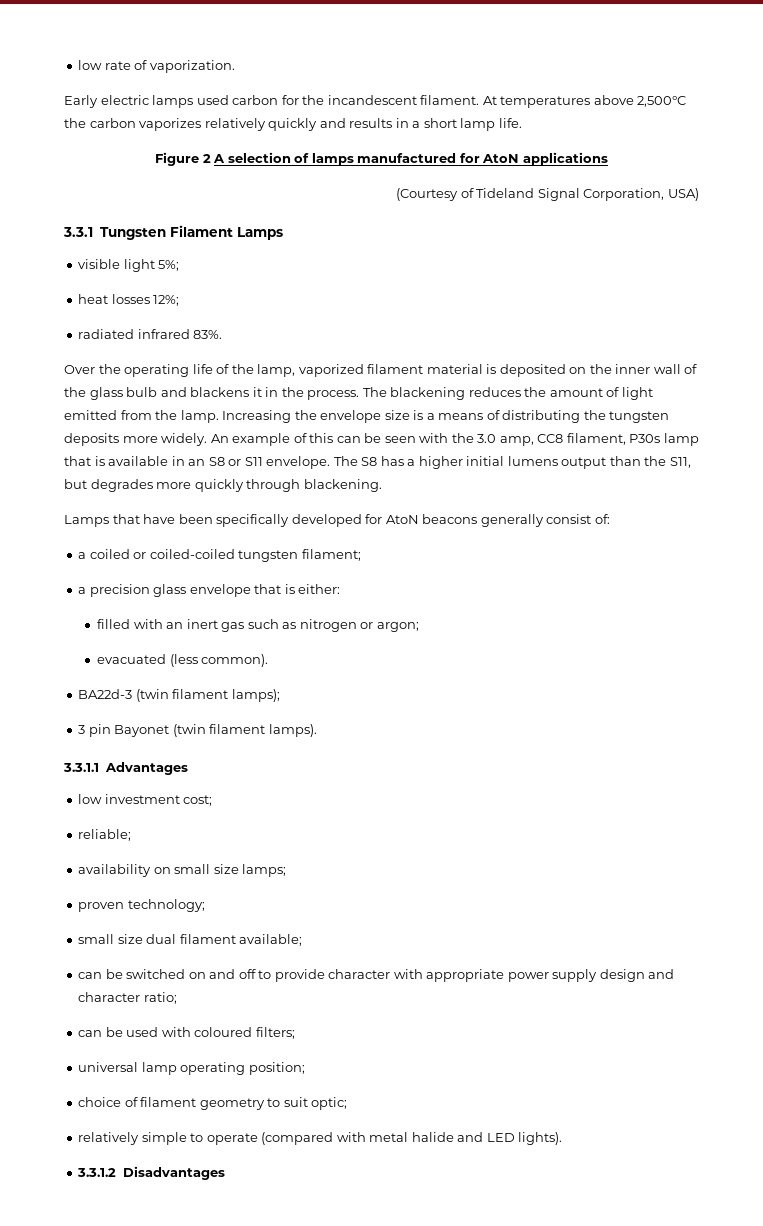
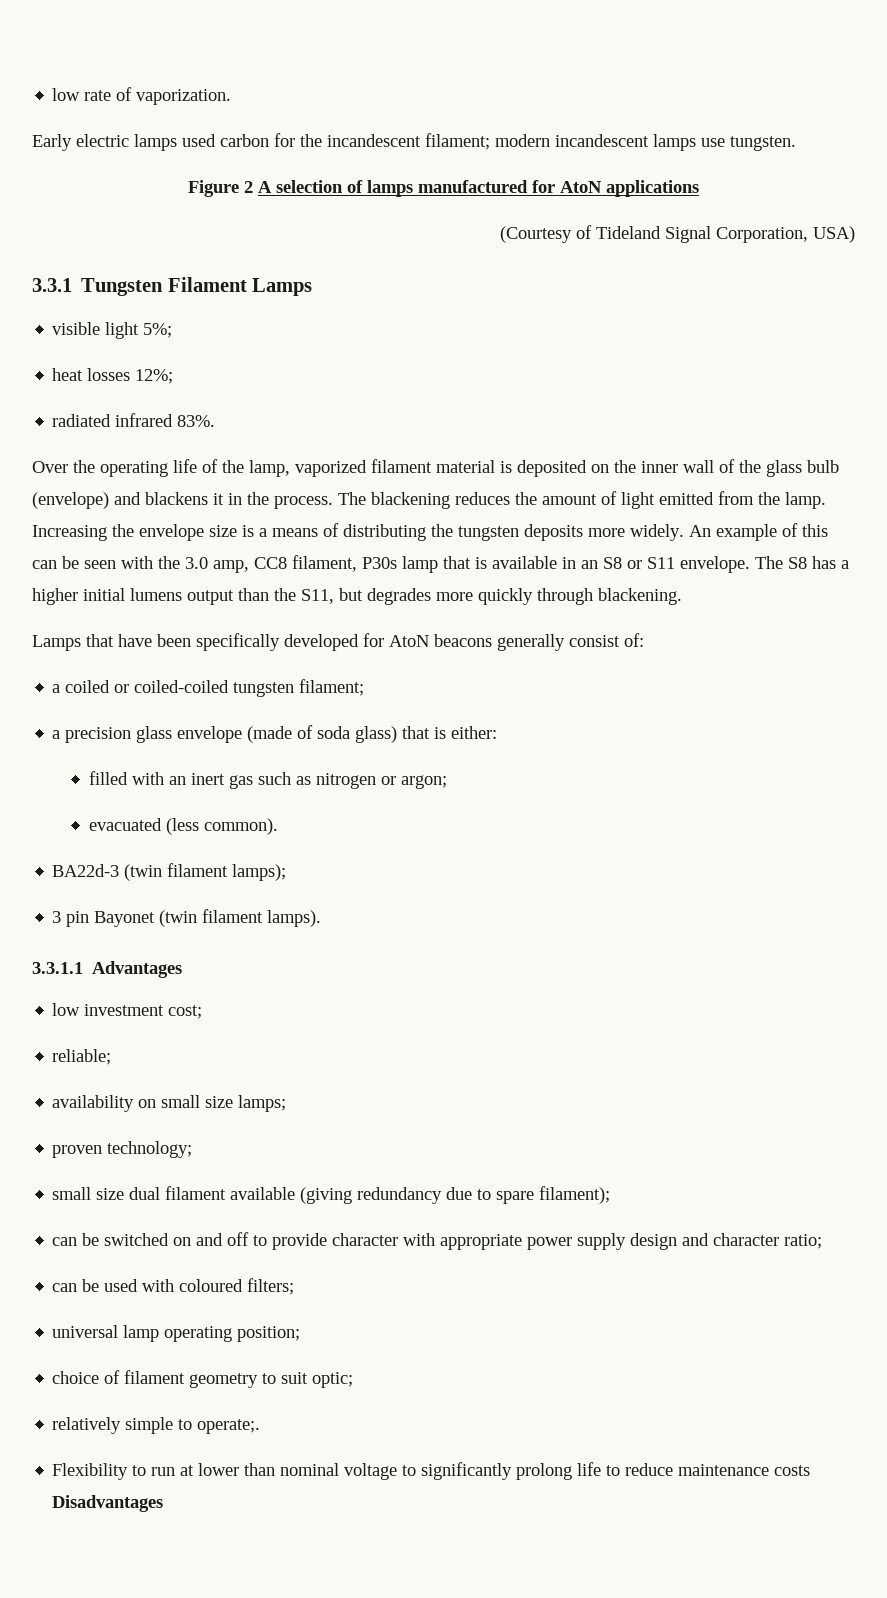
- Early electric lamps used carbon for the incandescent filament. At temperatures above 2,500°C the carbon vaporizes relatively quickly and results in a short lamp life.
+ Early electric lamps used carbon for the incandescent filament; modern incandescent lamps use tungsten.
- Over the operating life of the lamp, vaporized filament material is deposited on the inner wall of the glass bulb and blackens it in the process.
+ Over the operating life of the lamp, vaporized filament material is deposited on the inner wall of the glass bulb (envelope) and blackens it in the process.
- a precision glass envelope that is either:
+ a precision glass envelope (made of soda glass) that is either:
- small size dual filament available;
+ small size dual filament available (giving redundancy due to spare filament);
- relatively simple to operate (compared with metal halide and LED lights).
- 3.3.1.2 Disadvantages
+ relatively simple to operate;.
+ Flexibility to run at lower than nominal voltage to significantly prolong life to reduce maintenance costs Disadvantages

